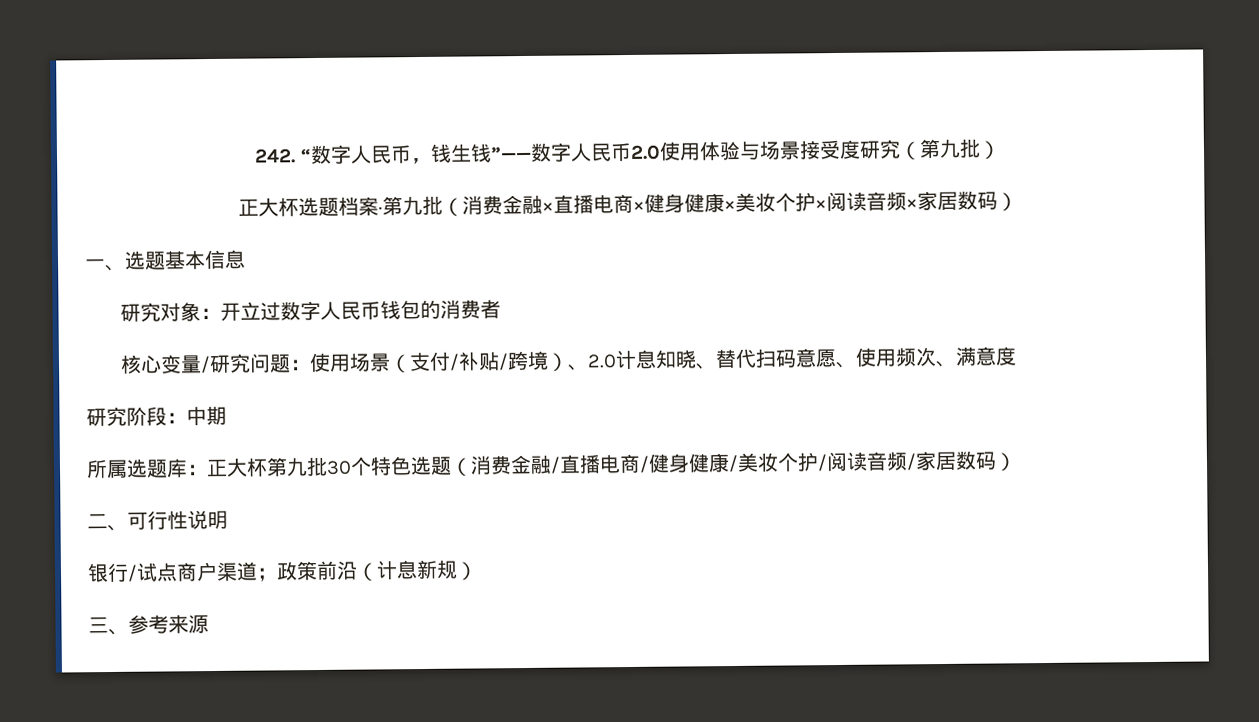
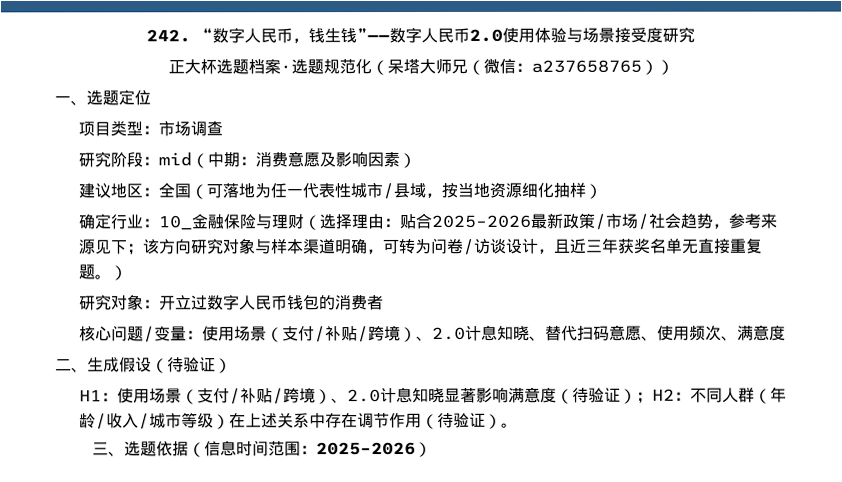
- 242. “数字人民币，钱生钱”——数字人民币2.0使用体验与场景接受度研究（第九批）
+ 242. “数字人民币，钱生钱”——数字人民币2.0使用体验与场景接受度研究
- 正大杯选题档案·第九批（消费金融×直播电商×健身健康×美妆个护×阅读音频×家居数码）
- 一、选题基本信息
+ 正大杯选题档案·选题规范化（呆塔大师兄（微信：a237658765））
+ 一、选题定位
+ 项目类型：市场调查
+ 研究阶段：mid（中期：消费意愿及影响因素）
+ 建议地区：全国（可落地为任一代表性城市/县域，按当地资源细化抽样）
+ 确定行业：10_金融保险与理财（选择理由：贴合2025–2026最新政策/市场/社会趋势，参考来源见下；该方向研究对象与样本渠道明确，可转为问卷/访谈设计，且近三年获奖名单无直接重复题。）
- 核心变量/研究问题：使用场景（支付/补贴/跨境）、2.0计息知晓、替代扫码意愿、使用频次、满意度
+ 核心问题/变量：使用场景（支付/补贴/跨境）、2.0计息知晓、替代扫码意愿、使用频次、满意度
- 研究阶段：中期
- 所属选题库：正大杯第九批30个特色选题（消费金融/直播电商/健身健康/美妆个护/阅读音频/家居数码）
- 二、可行性说明
- 银行/试点商户渠道；政策前沿（计息新规）
- 三、参考来源
+ 二、生成假设（待验证）
+ H1：使用场景（支付/补贴/跨境）、2.0计息知晓显著影响满意度（待验证）；H2：不同人群（年龄/收入/城市等级）在上述关系中存在调节作用（待验证）。
+ 三、选题依据（信息时间范围：2025–2026）

